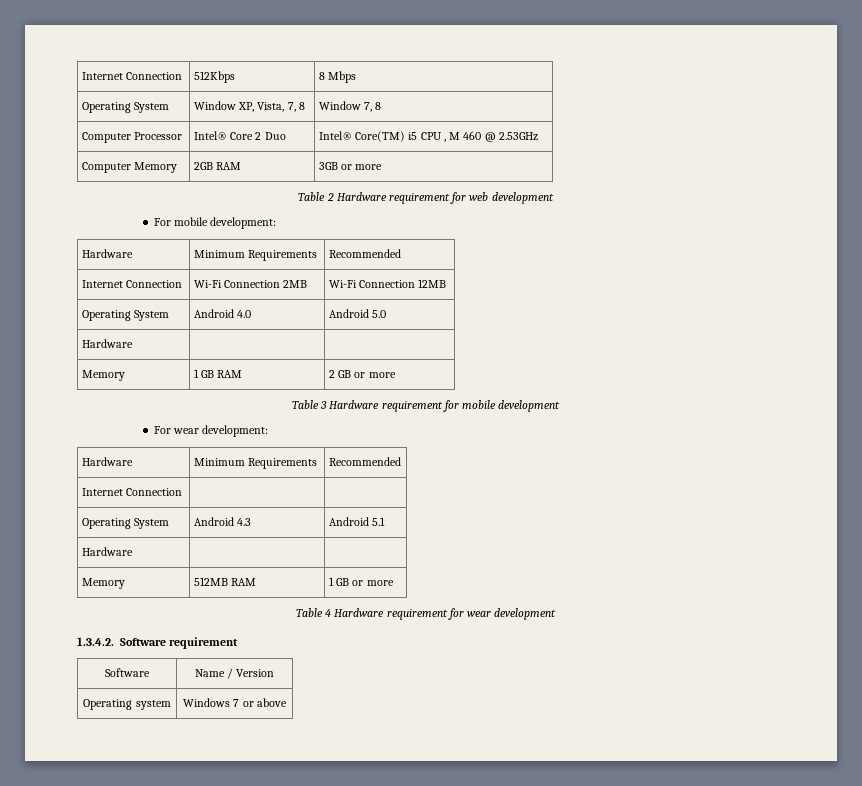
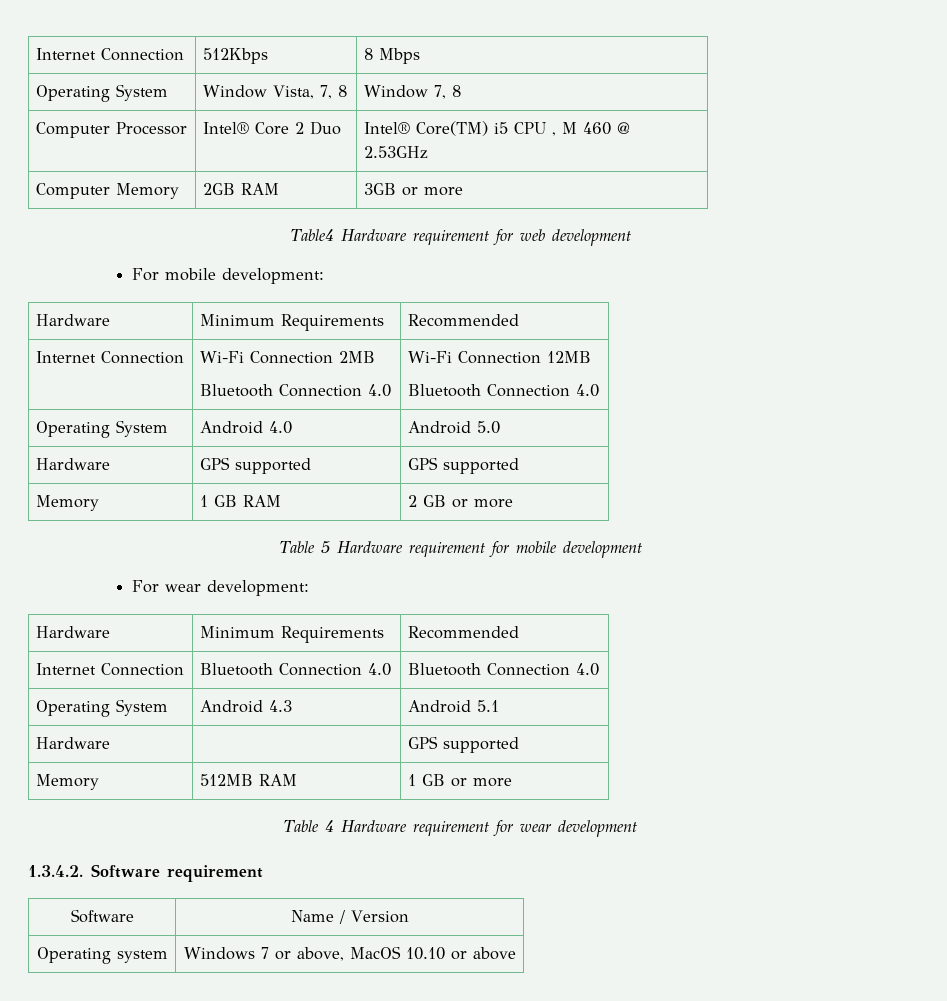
- Operating System | Window XP, Vista, 7, 8 | Window 7, 8
+ Operating System | Window Vista, 7, 8 | Window 7, 8
- Table 2 Hardware requirement for web development
+ Table4 Hardware requirement for web development
- Internet Connection | Wi-Fi Connection 2MB | Wi-Fi Connection 12MB
+ Internet Connection | Wi-Fi Connection 2MB
+ Bluetooth Connection 4.0 | Wi-Fi Connection 12MB
+ Bluetooth Connection 4.0
  Operating System | Android 4.0 | Android 5.0
- Hardware | |
+ Hardware | GPS supported | GPS supported
- Table 3 Hardware requirement for mobile development
+ Table 5 Hardware requirement for mobile development
- Internet Connection | |
+ Internet Connection | Bluetooth Connection 4.0 | Bluetooth Connection 4.0
  Operating System | Android 4.3 | Android 5.1
- Hardware | |
+ Hardware | | GPS supported
- Operating system | Windows 7 or above
+ Operating system | Windows 7 or above, MacOS 10.10 or above

